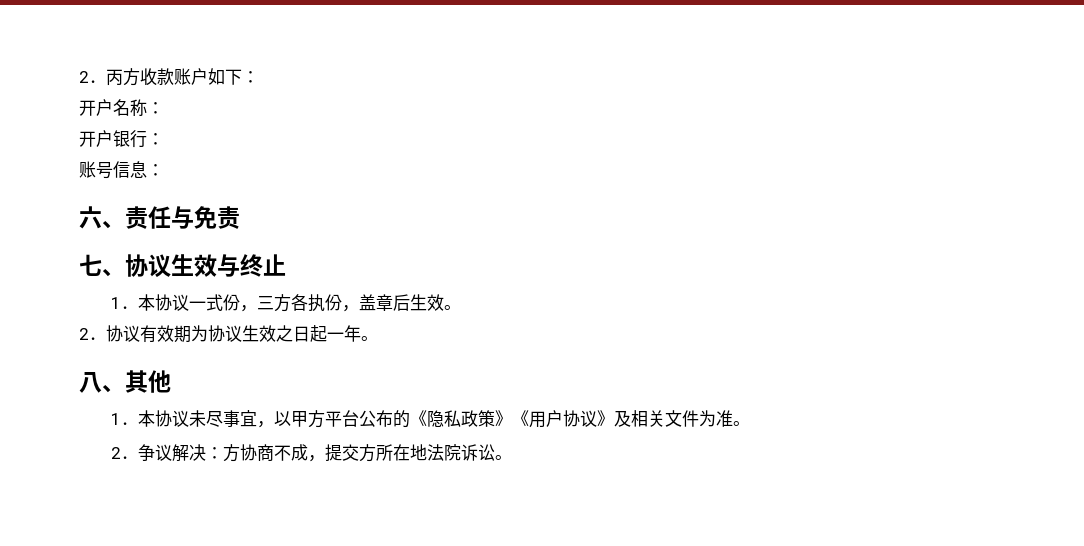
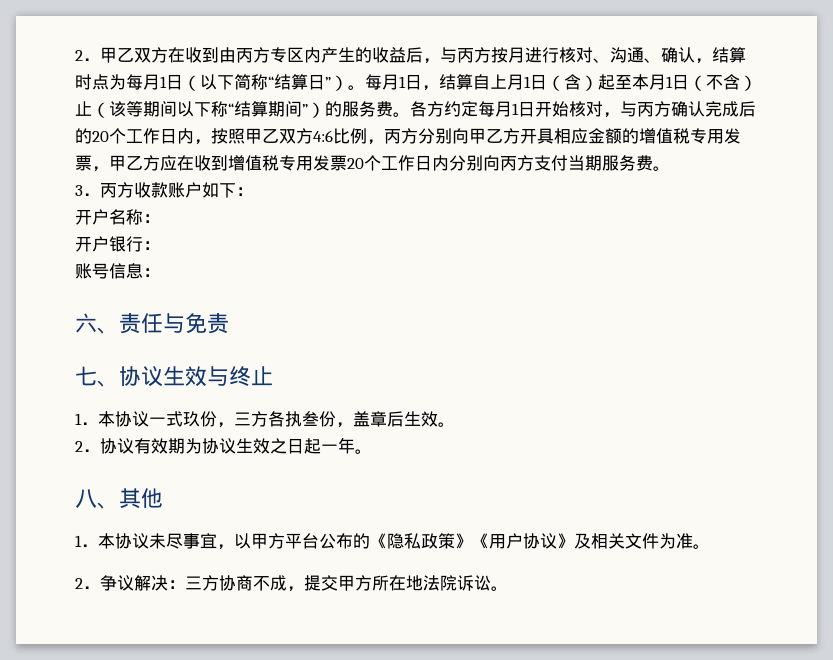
- 2．丙方收款账户如下：
+ 2．甲乙双方在收到由丙方专区内产生的收益后，与丙方按月进行核对、沟通、确认，结算时点为每月1日（以下简称“结算日”）。每月1日，结算自上月1日（含）起至本月1日（不含）止（该等期间以下称“结算期间”）的服务费。各方约定每月1日开始核对，与丙方确认完成后的20个工作日内，按照甲乙双方4:6比例，丙方分别向甲乙方开具相应金额的增值税专用发票，甲乙方应在收到增值税专用发票20个工作日内分别向丙方支付当期服务费。
+ 3．丙方收款账户如下：
- 1．本协议一式份，三方各执份，盖章后生效。
+ 1．本协议一式玖份，三方各执叁份，盖章后生效。
- 2．争议解决：方协商不成，提交方所在地法院诉讼。
+ 2．争议解决：三方协商不成，提交甲方所在地法院诉讼。

